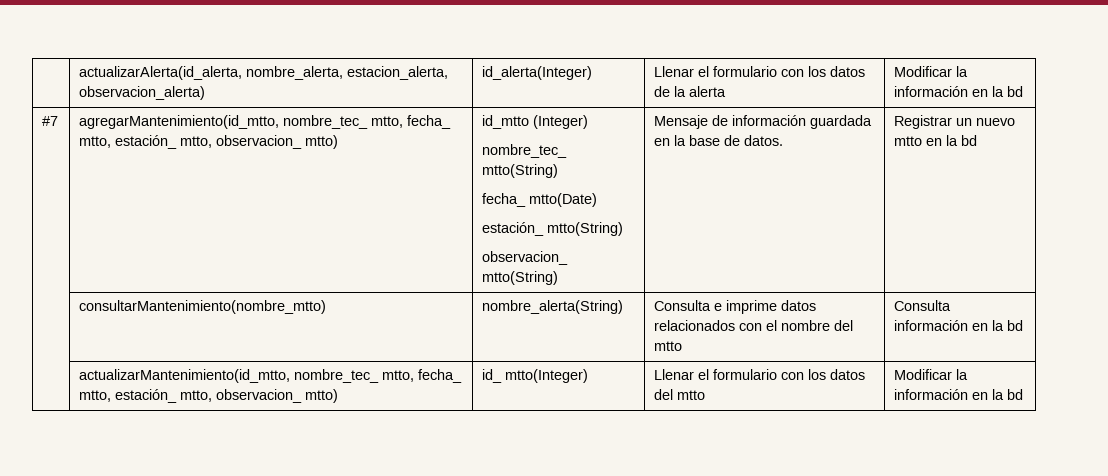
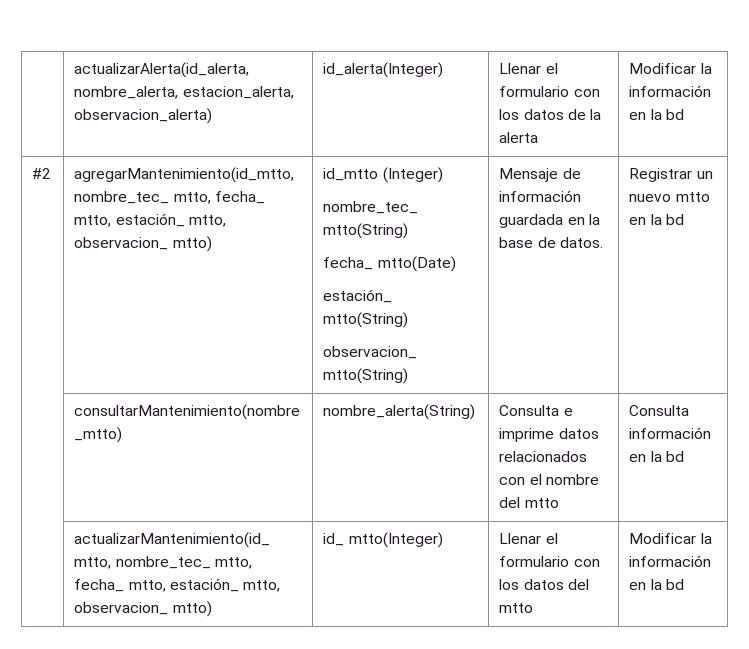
- #7 | agregarMantenimiento(id_mtto, nombre_tec_ mtto, fecha_ mtto, estación_ mtto, observacion_ mtto) | id_mtto (Integer)
+ #2 | agregarMantenimiento(id_mtto, nombre_tec_ mtto, fecha_ mtto, estación_ mtto, observacion_ mtto) | id_mtto (Integer)

